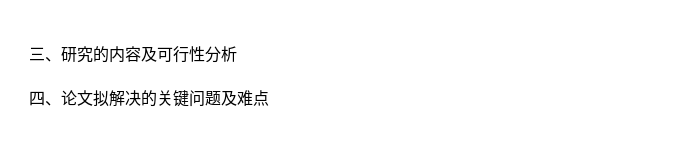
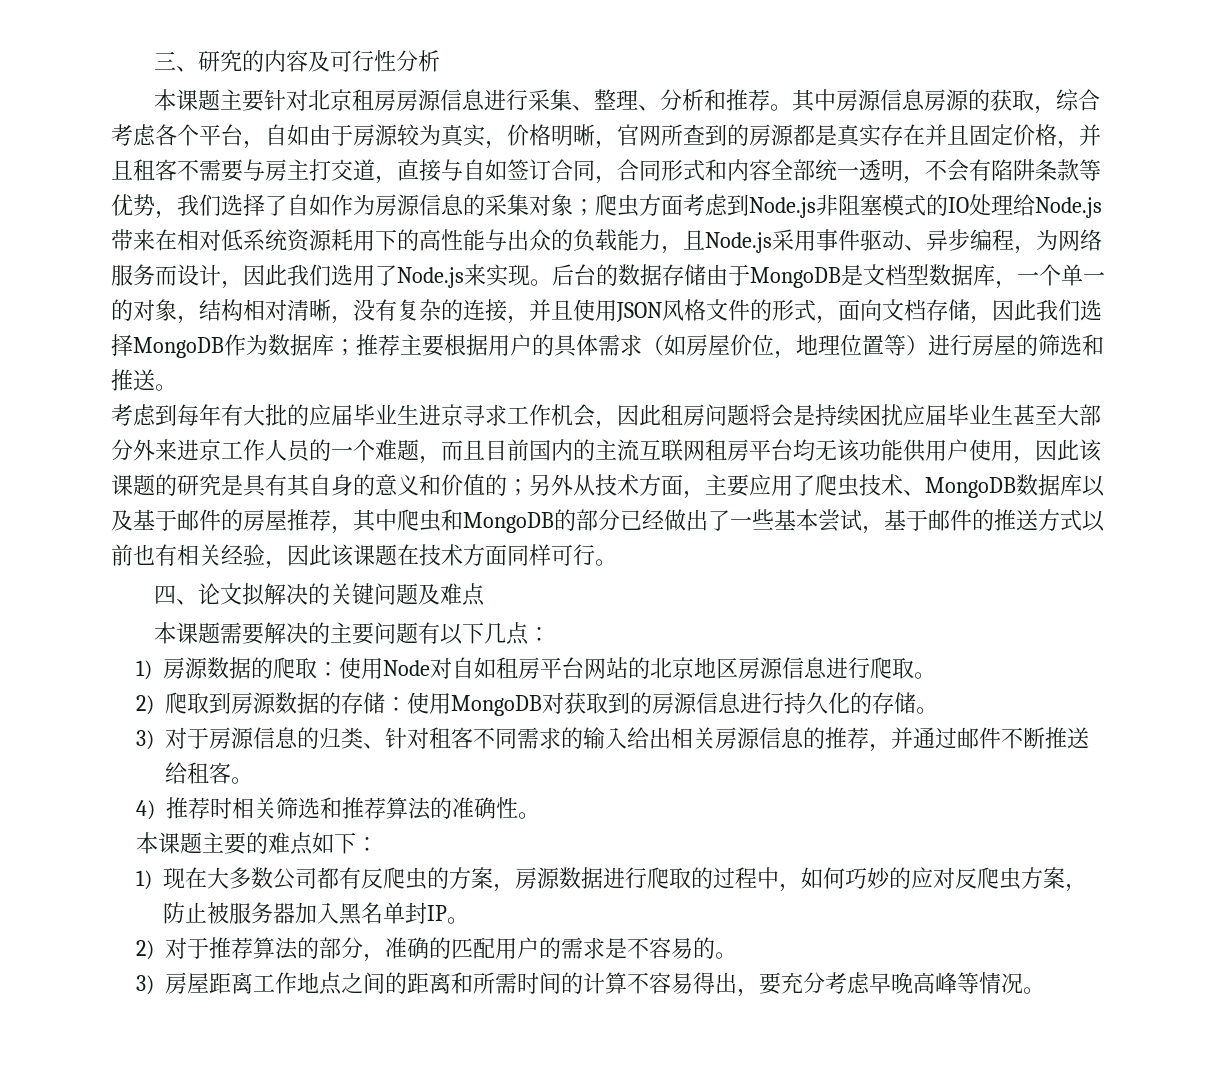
+ 本课题主要针对北京租房房源信息进行采集、整理、分析和推荐。其中房源信息房源的获取，综合考虑各个平台，自如由于房源较为真实，价格明晰，官网所查到的房源都是真实存在并且固定价格，并且租客不需要与房主打交道，直接与自如签订合同，合同形式和内容全部统一透明，不会有陷阱条款等优势，我们选择了自如作为房源信息的采集对象；爬虫方面考虑到Node.js非阻塞模式的IO处理给Node.js带来在相对低系统资源耗用下的高性能与出众的负载能力，且Node.js采用事件驱动、异步编程，为网络服务而设计，因此我们选用了Node.js来实现。后台的数据存储由于MongoDB是文档型数据库，一个单一的对象，结构相对清晰，没有复杂的连接，并且使用JSON风格文件的形式，面向文档存储，因此我们选择MongoDB作为数据库；推荐主要根据用户的具体需求（如房屋价位，地理位置等）进行房屋的筛选和推送。
+ 考虑到每年有大批的应届毕业生进京寻求工作机会，因此租房问题将会是持续困扰应届毕业生甚至大部分外来进京工作人员的一个难题，而且目前国内的主流互联网租房平台均无该功能供用户使用，因此该课题的研究是具有其自身的意义和价值的；另外从技术方面，主要应用了爬虫技术、MongoDB数据库以及基于邮件的房屋推荐，其中爬虫和MongoDB的部分已经做出了一些基本尝试，基于邮件的推送方式以前也有相关经验，因此该课题在技术方面同样可行。
+ 本课题需要解决的主要问题有以下几点：
+ 1)房源数据的爬取：使用Node对自如租房平台网站的北京地区房源信息进行爬取。
+ 2)爬取到房源数据的存储：使用MongoDB对获取到的房源信息进行持久化的存储。
+ 3)对于房源信息的归类、针对租客不同需求的输入给出相关房源信息的推荐，并通过邮件不断推送给租客。
+ 4)推荐时相关筛选和推荐算法的准确性。
+ 本课题主要的难点如下：
+ 1)现在大多数公司都有反爬虫的方案，房源数据进行爬取的过程中，如何巧妙的应对反爬虫方案，防止被服务器加入黑名单封IP。
+ 2)对于推荐算法的部分，准确的匹配用户的需求是不容易的。
+ 3)房屋距离工作地点之间的距离和所需时间的计算不容易得出，要充分考虑早晚高峰等情况。

